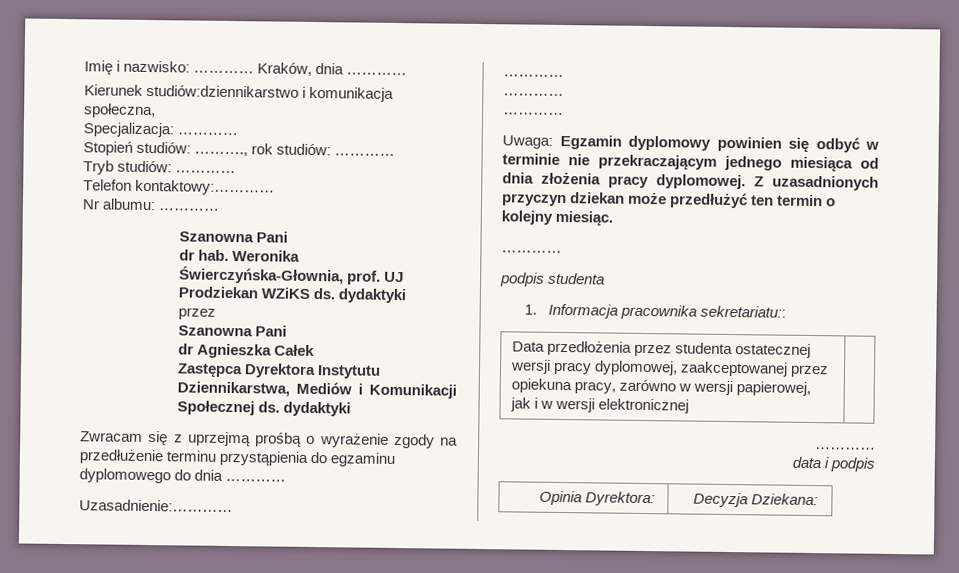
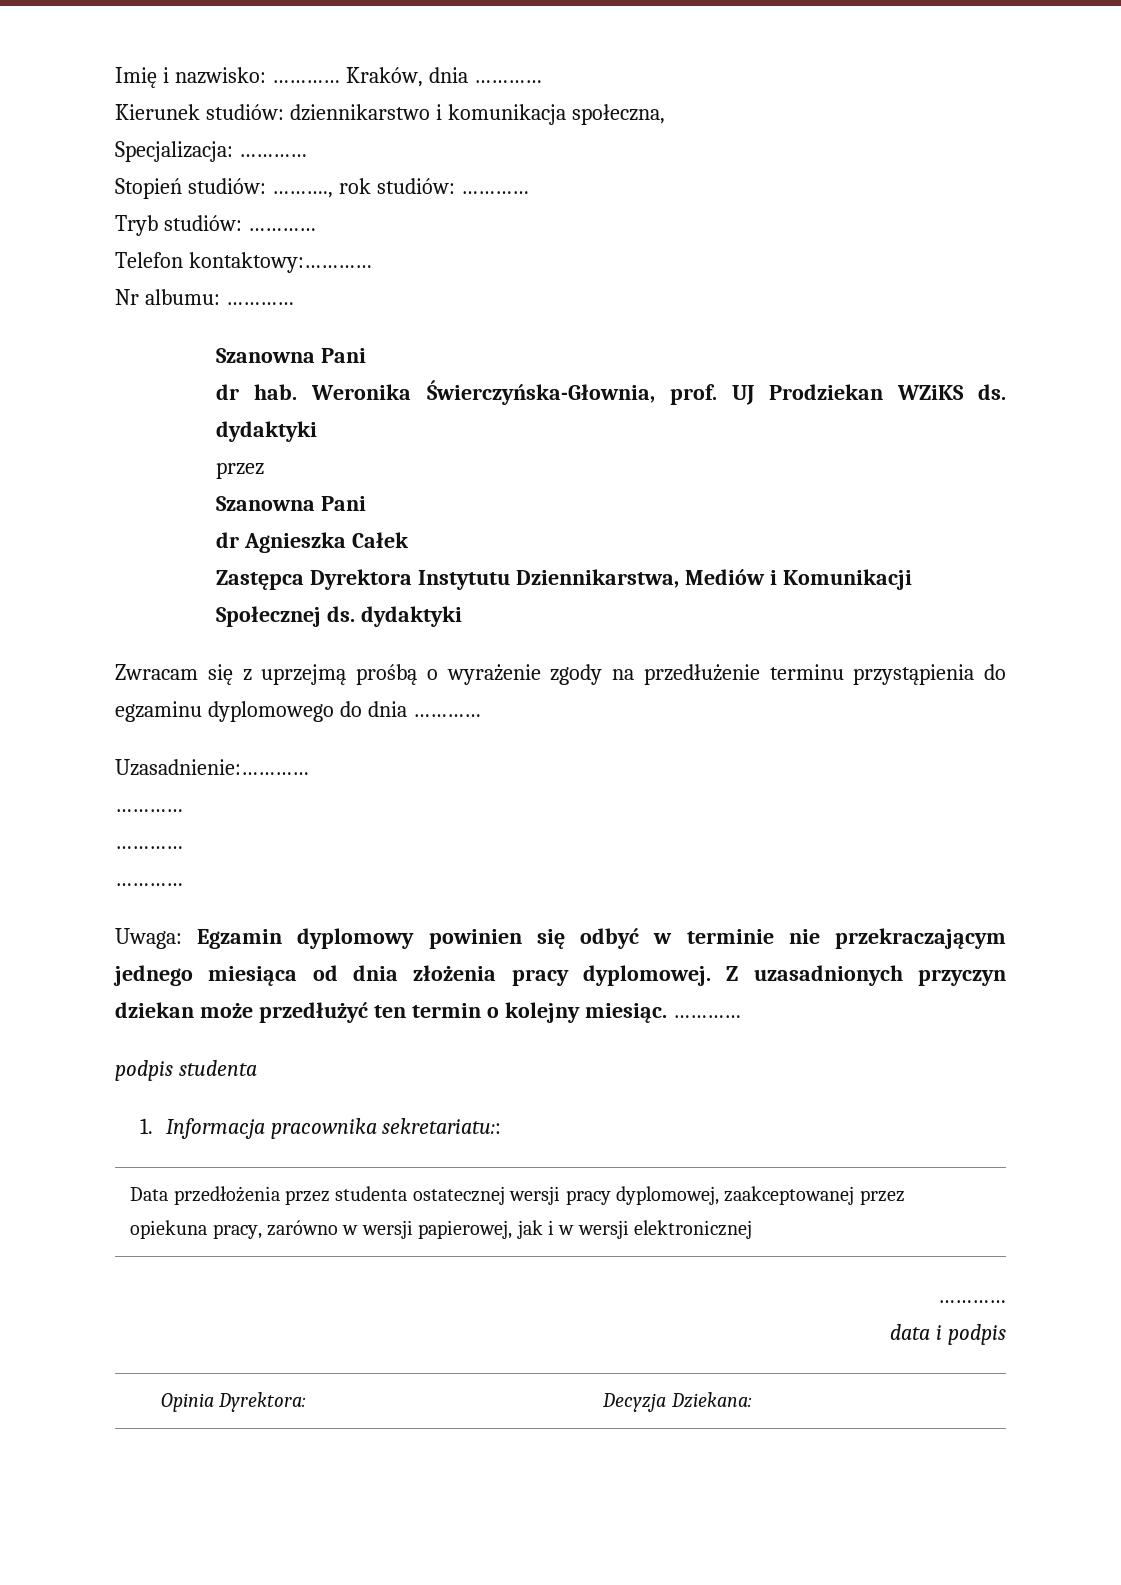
- Kierunek studiów:dziennikarstwo i komunikacja społeczna,
+ Kierunek studiów: dziennikarstwo i komunikacja społeczna,
- Z uzasadnionych przyczyn dziekan może przedłużyć ten termin o kolejny miesiąc.
- …………
+ Z uzasadnionych przyczyn dziekan może przedłużyć ten termin o kolejny miesiąc. …………

